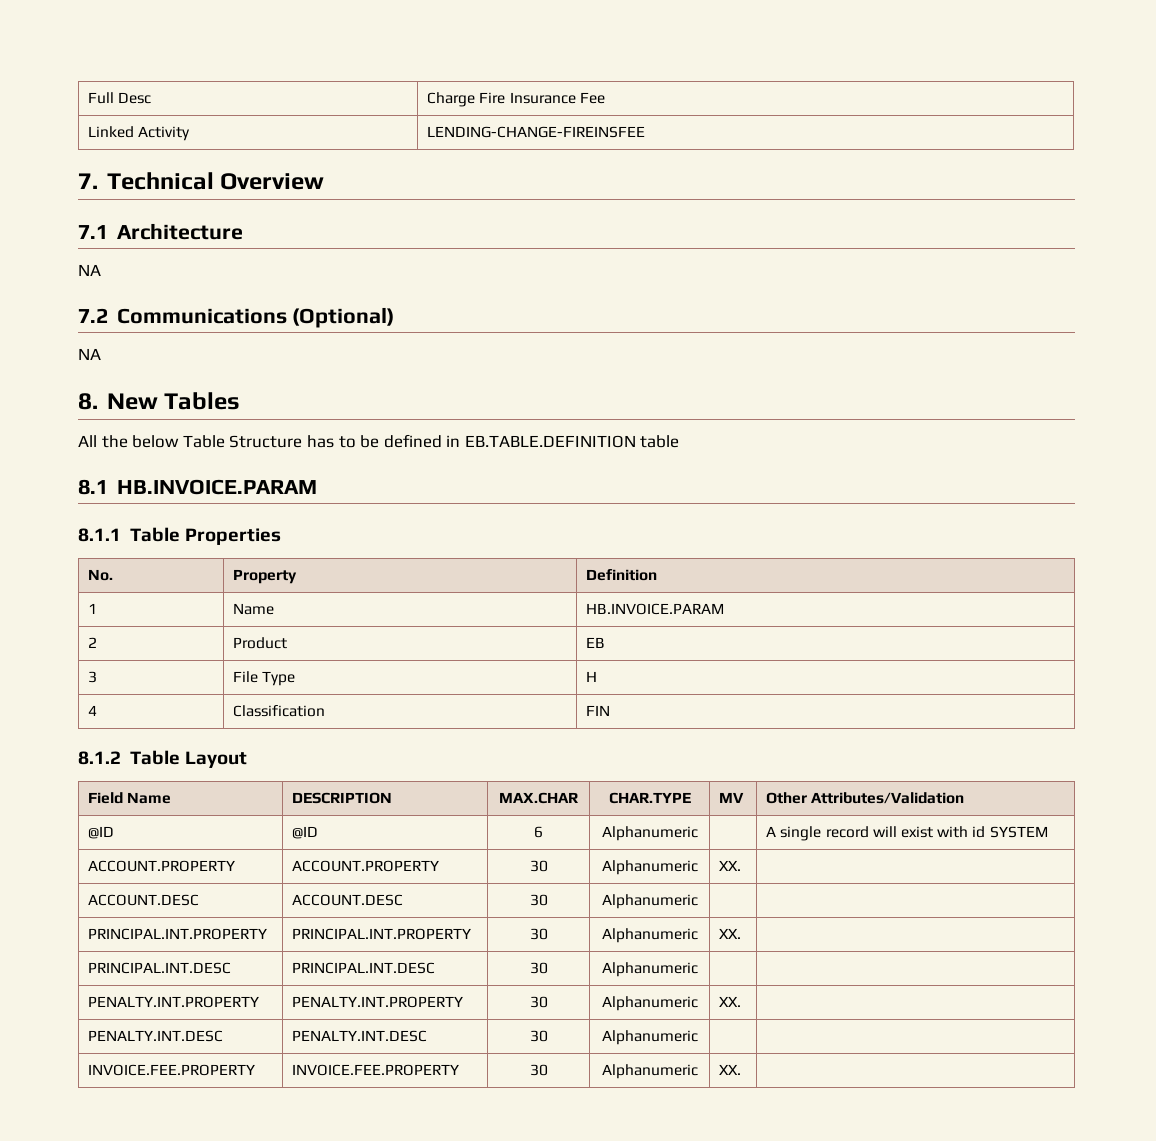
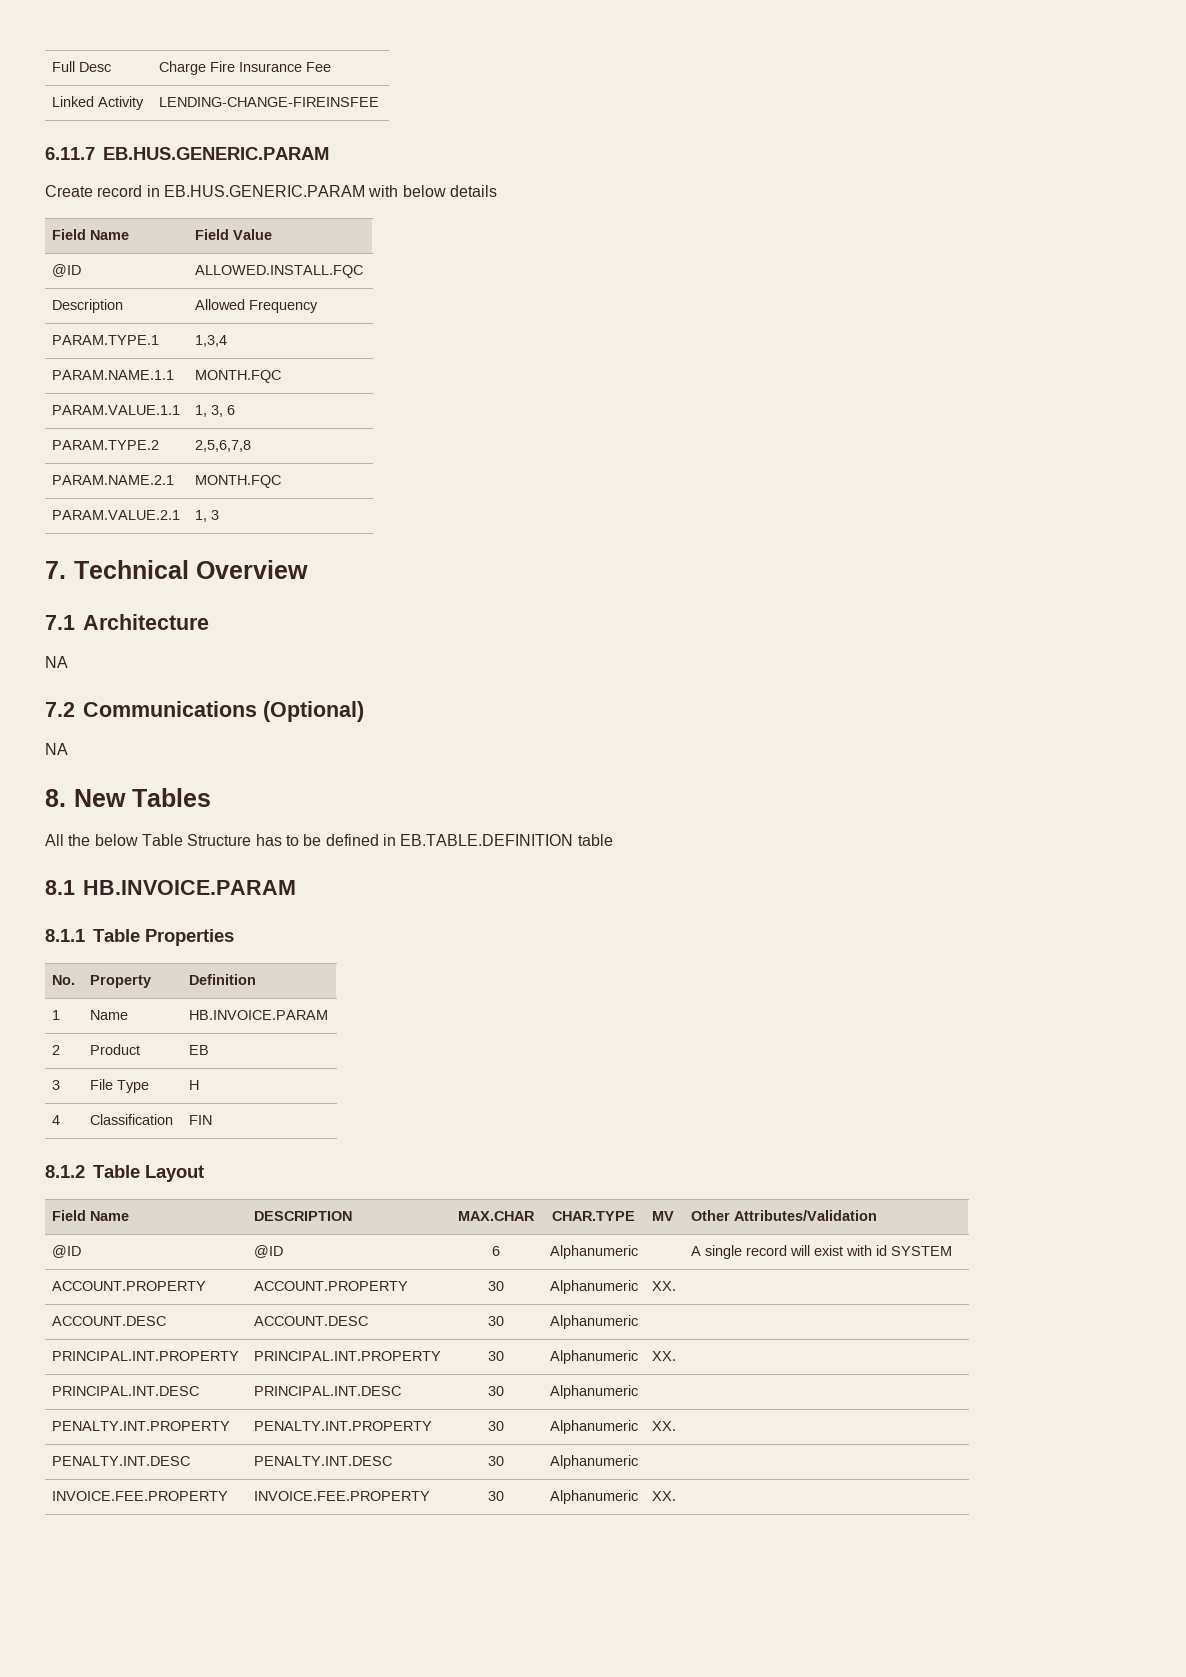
+ 6.11.7 EB.HUS.GENERIC.PARAM
+ Create record in EB.HUS.GENERIC.PARAM with below details
+ Field Name | Field Value
+ @ID | ALLOWED.INSTALL.FQC
+ Description | Allowed Frequency
+ PARAM.TYPE.1 | 1,3,4
+ PARAM.NAME.1.1 | MONTH.FQC
+ PARAM.VALUE.1.1 | 1, 3, 6
+ PARAM.TYPE.2 | 2,5,6,7,8
+ PARAM.NAME.2.1 | MONTH.FQC
+ PARAM.VALUE.2.1 | 1, 3

